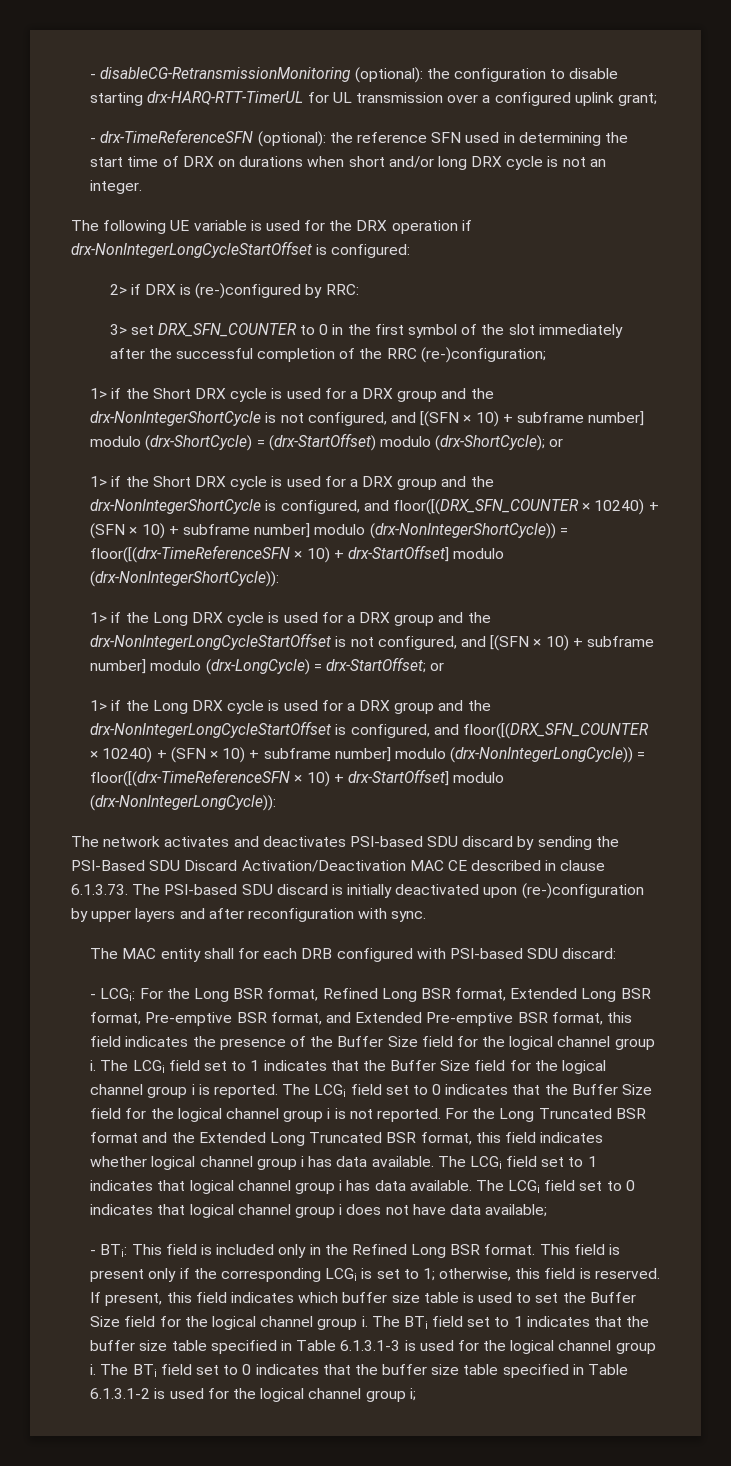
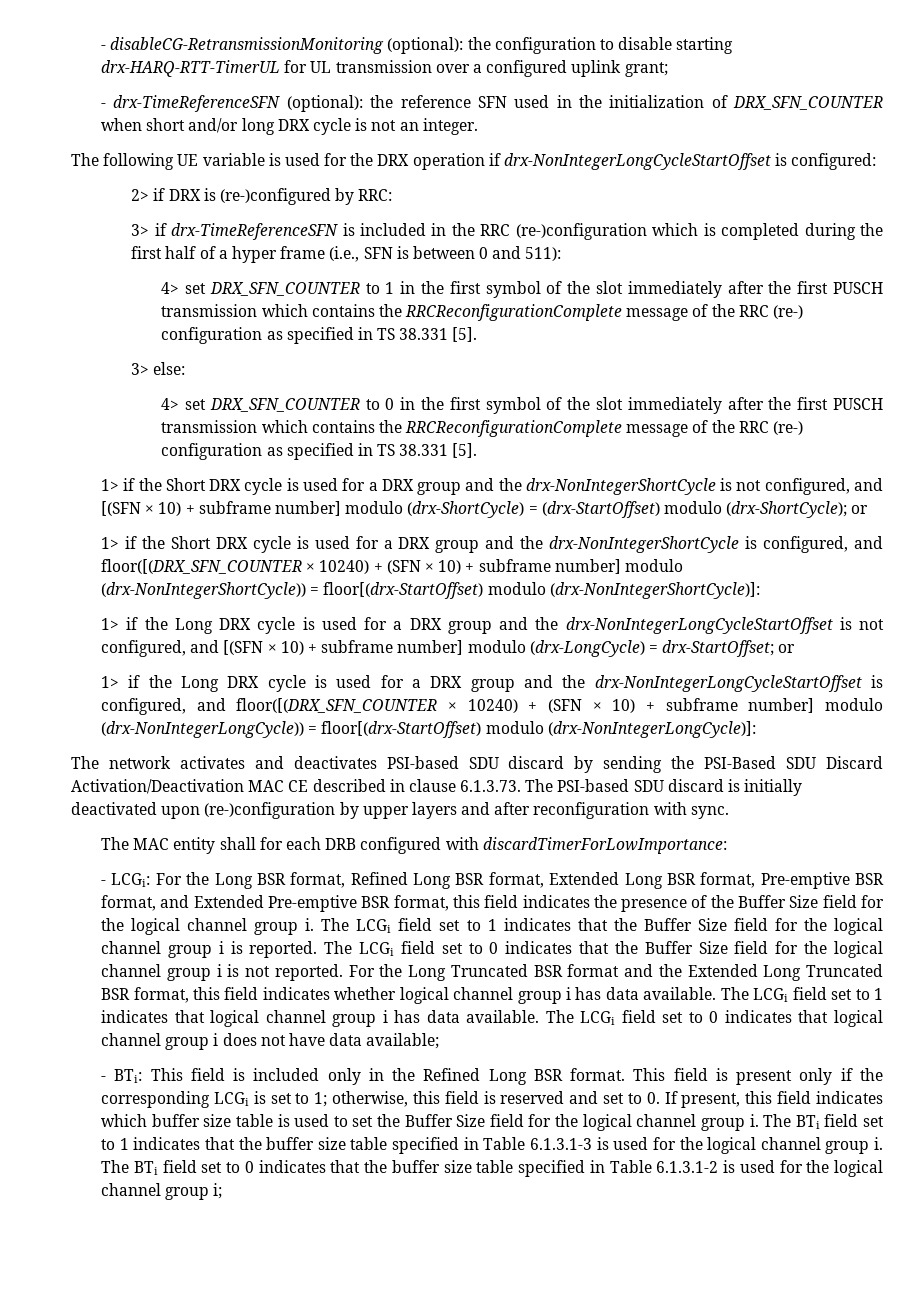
- - drx-TimeReferenceSFN (optional): the reference SFN used in determining the start time of DRX on durations when short and/or long DRX cycle is not an integer.
+ - drx-TimeReferenceSFN (optional): the reference SFN used in the initialization of DRX_SFN_COUNTER when short and/or long DRX cycle is not an integer.
- 3> set DRX_SFN_COUNTER to 0 in the first symbol of the slot immediately after the successful completion of the RRC (re-)configuration;
+ 3> if drx-TimeReferenceSFN is included in the RRC (re-)configuration which is completed during the first half of a hyper frame (i.e., SFN is between 0 and 511):
+ 4> set DRX_SFN_COUNTER to 1 in the first symbol of the slot immediately after the first PUSCH transmission which contains the RRCReconfigurationComplete message of the RRC (re-) configuration as specified in TS 38.331 [5].
+ 3> else:
+ 4> set DRX_SFN_COUNTER to 0 in the first symbol of the slot immediately after the first PUSCH transmission which contains the RRCReconfigurationComplete message of the RRC (re-) configuration as specified in TS 38.331 [5].
- 1> if the Short DRX cycle is used for a DRX group and the drx-NonIntegerShortCycle is configured, and floor([(DRX_SFN_COUNTER × 10240) + (SFN × 10) + subframe number] modulo (drx-NonIntegerShortCycle)) = floor([(drx-TimeReferenceSFN × 10) + drx-StartOffset] modulo (drx-NonIntegerShortCycle)):
+ 1> if the Short DRX cycle is used for a DRX group and the drx-NonIntegerShortCycle is configured, and floor([(DRX_SFN_COUNTER × 10240) + (SFN × 10) + subframe number] modulo (drx-NonIntegerShortCycle)) = floor[(drx-StartOffset) modulo (drx-NonIntegerShortCycle)]:
- 1> if the Long DRX cycle is used for a DRX group and the drx-NonIntegerLongCycleStartOffset is configured, and floor([(DRX_SFN_COUNTER × 10240) + (SFN × 10) + subframe number] modulo (drx-NonIntegerLongCycle)) = floor([(drx-TimeReferenceSFN × 10) + drx-StartOffset] modulo (drx-NonIntegerLongCycle)):
+ 1> if the Long DRX cycle is used for a DRX group and the drx-NonIntegerLongCycleStartOffset is configured, and floor([(DRX_SFN_COUNTER × 10240) + (SFN × 10) + subframe number] modulo (drx-NonIntegerLongCycle)) = floor[(drx-StartOffset) modulo (drx-NonIntegerLongCycle)]:
- The MAC entity shall for each DRB configured with PSI-based SDU discard:
+ The MAC entity shall for each DRB configured with discardTimerForLowImportance:
- This field is present only if the corresponding LCGi is set to 1; otherwise, this field is reserved. If present, this field indicates which buffer size table is used to set the Buffer Size field for the logical channel group i.
+ This field is present only if the corresponding LCGi is set to 1; otherwise, this field is reserved and set to 0. If present, this field indicates which buffer size table is used to set the Buffer Size field for the logical channel group i.

